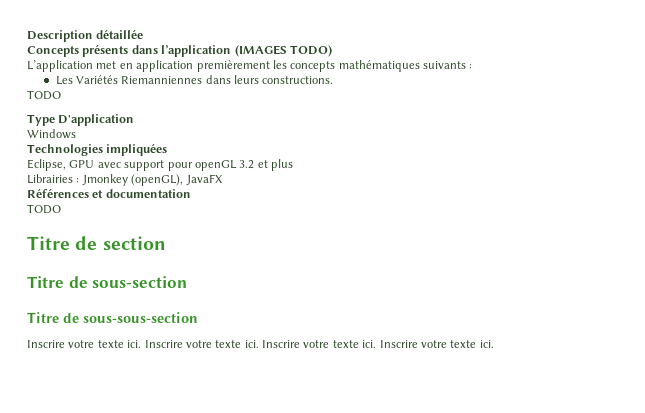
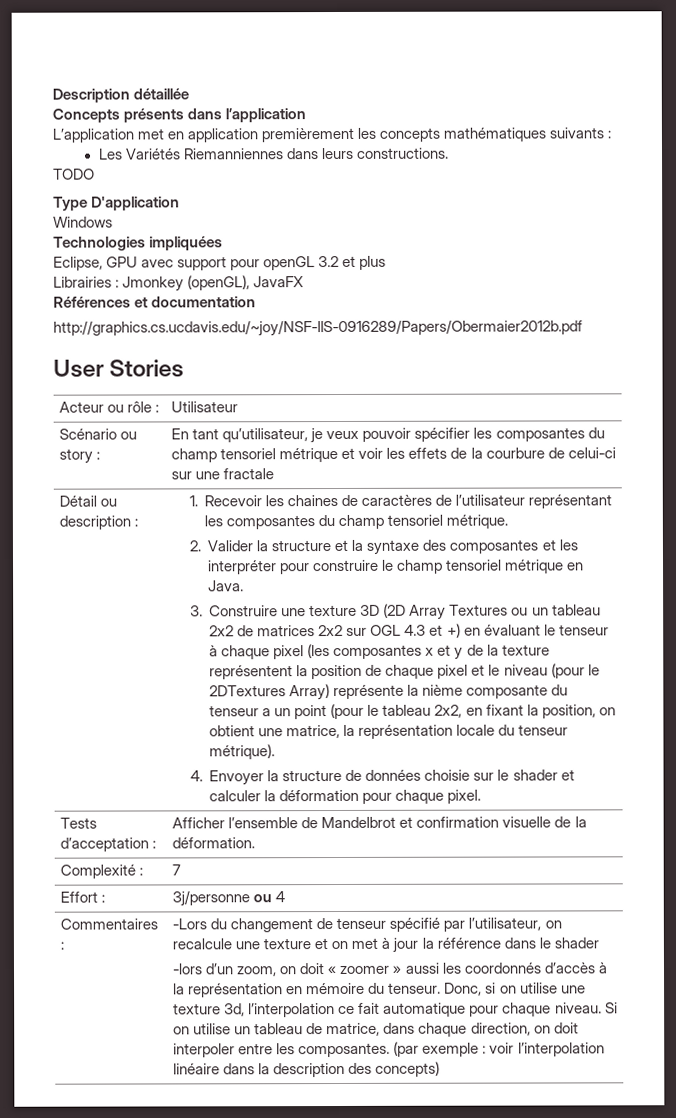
- Concepts présents dans l’application (IMAGES TODO)
+ Concepts présents dans l’application
  Références et documentation
- TODO
- Titre de section
- Titre de sous-section
- Titre de sous-sous-section
- Inscrire votre texte ici. Inscrire votre texte ici. Inscrire votre texte ici. Inscrire votre texte ici.
+ http://graphics.cs.ucdavis.edu/~joy/NSF-IIS-0916289/Papers/Obermaier2012b.pdf
+ User Stories
+ Acteur ou rôle : | Utilisateur
+ Scénario ou story : | En tant qu’utilisateur, je veux pouvoir spécifier les composantes du champ tensoriel métrique et voir les effets de la courbure de celui-ci sur une fractale
+ Détail ou description : | 1. Recevoir les chaines de caractères de l’utilisateur représentant les composantes du champ tensoriel métrique.
+ 2. Valider la structure et la syntaxe des composantes et les interpréter pour construire le champ tensoriel métrique en Java.
+ 3. Construire une texture 3D (2D Array Textures ou un tableau 2x2 de matrices 2x2 sur OGL 4.3 et +) en évaluant le tenseur à chaque pixel (les composantes x et y de la texture représentent la position de chaque pixel et le niveau (pour le 2DTextures Array) représente la nième composante du tenseur a un point (pour le tableau 2x2, en fixant la position, on obtient une matrice, la représentation locale du tenseur métrique).
+ 4. Envoyer la structure de données choisie sur le shader et calculer la déformation pour chaque pixel.
+ Tests d’acceptation : | Afficher l’ensemble de Mandelbrot et confirmation visuelle de la déformation.
+ Complexité : | 7
+ Effort : | 3j/personne ou 4
+ Commentaires : | -Lors du changement de tenseur spécifié par l’utilisateur, on recalcule une texture et on met à jour la référence dans le shader
+ -lors d’un zoom, on doit « zoomer » aussi les coordonnés d’accès à la représentation en mémoire du tenseur. Donc, si on utilise une texture 3d, l’interpolation ce fait automatique pour chaque niveau. Si on utilise un tableau de matrice, dans chaque direction, on doit interpoler entre les composantes. (par exemple : voir l’interpolation linéaire dans la description des concepts)

